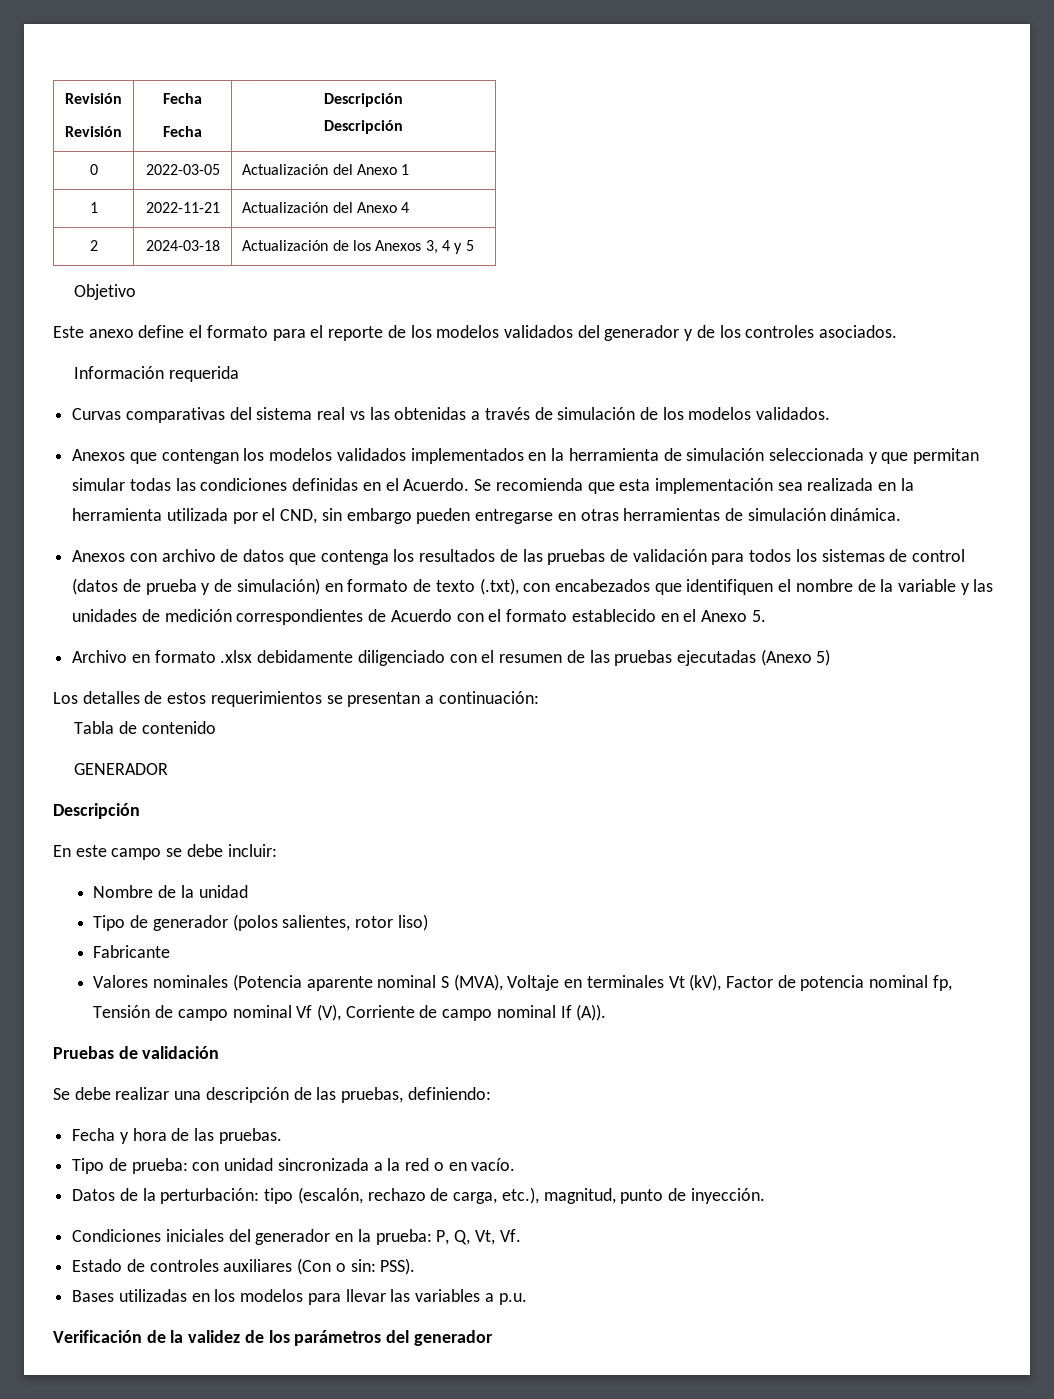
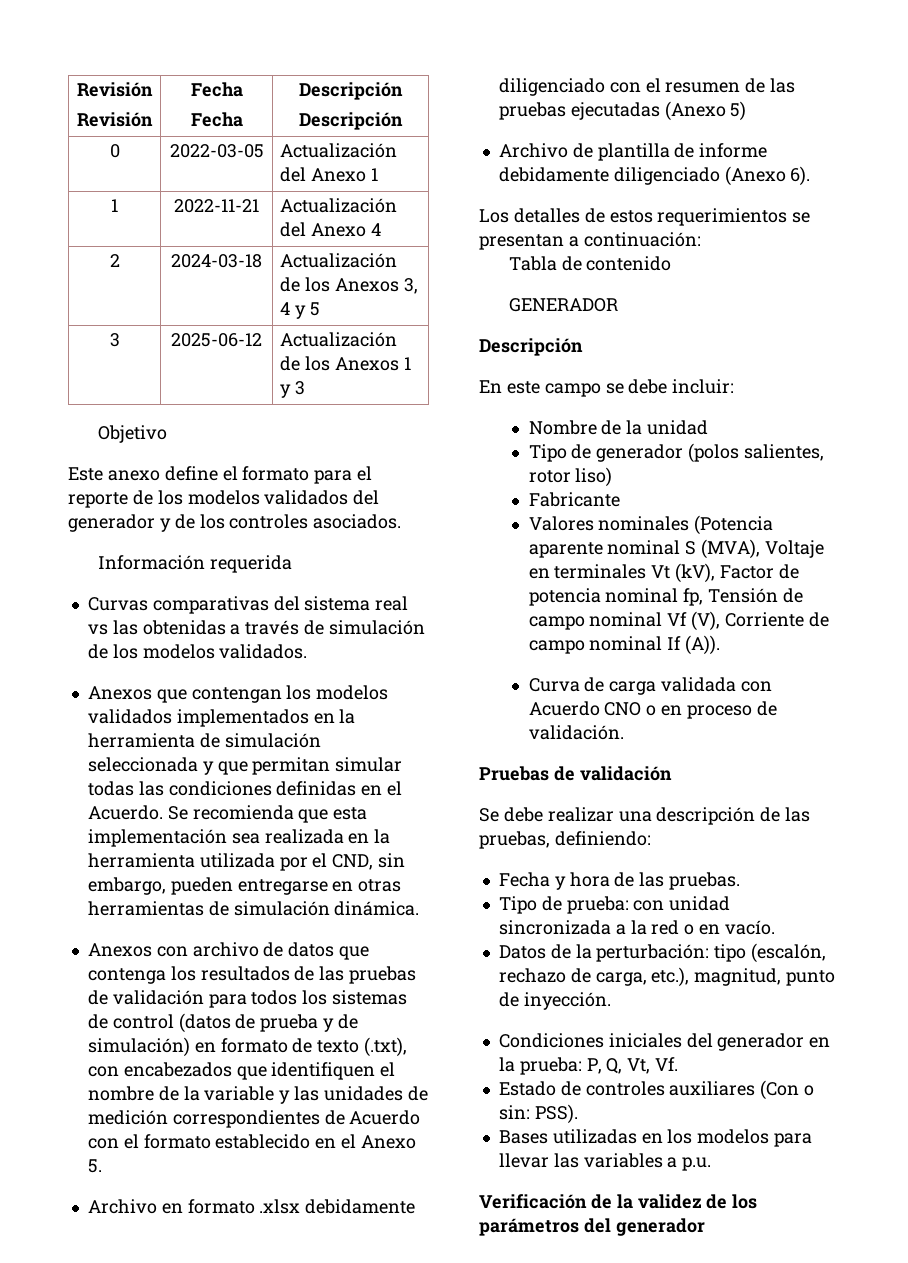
+ 3 | 2025-06-12 | Actualización de los Anexos 1 y 3
- Se recomienda que esta implementación sea realizada en la herramienta utilizada por el CND, sin embargo pueden entregarse en otras herramientas de simulación dinámica.
+ Se recomienda que esta implementación sea realizada en la herramienta utilizada por el CND, sin embargo, pueden entregarse en otras herramientas de simulación dinámica.
+ Archivo de plantilla de informe debidamente diligenciado (Anexo 6).
+ Curva de carga validada con Acuerdo CNO o en proceso de validación.

